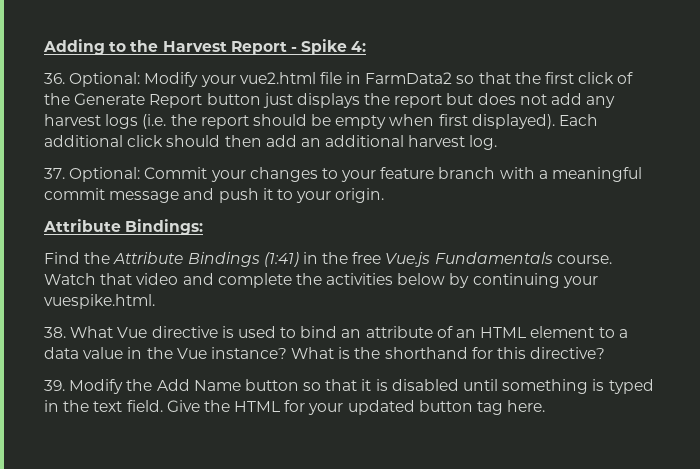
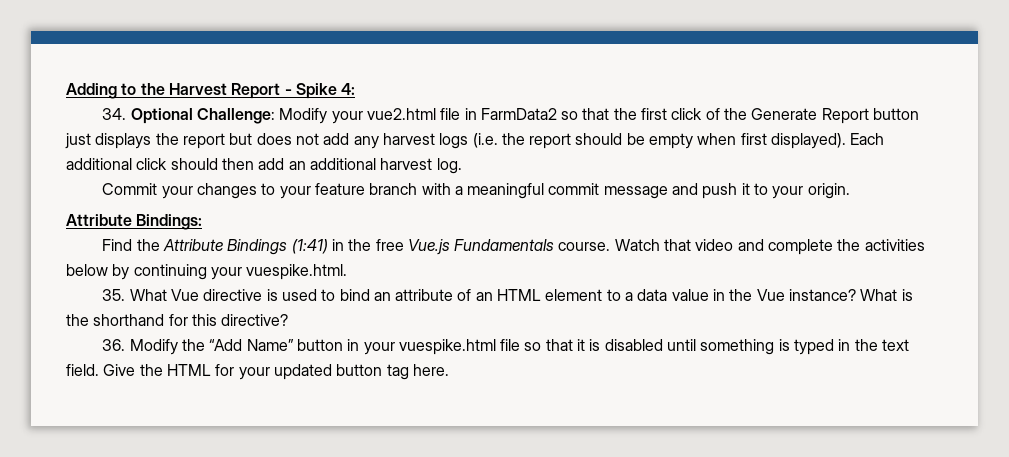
- 36. Optional: Modify your vue2.html file in FarmData2 so that the first click of the Generate Report button just displays the report but does not add any harvest logs (i.e. the report should be empty when first displayed).
+ 34. Optional Challenge: Modify your vue2.html file in FarmData2 so that the first click of the Generate Report button just displays the report but does not add any harvest logs (i.e. the report should be empty when first displayed).
- 37. Optional: Commit your changes to your feature branch with a meaningful commit message and push it to your origin.
+ Commit your changes to your feature branch with a meaningful commit message and push it to your origin.
- 38. What Vue directive is used to bind an attribute of an HTML element to a data value in the Vue instance?
+ 35. What Vue directive is used to bind an attribute of an HTML element to a data value in the Vue instance?
- 39. Modify the Add Name button so that it is disabled until something is typed in the text field.
+ 36. Modify the “Add Name” button in your vuespike.html file so that it is disabled until something is typed in the text field.

